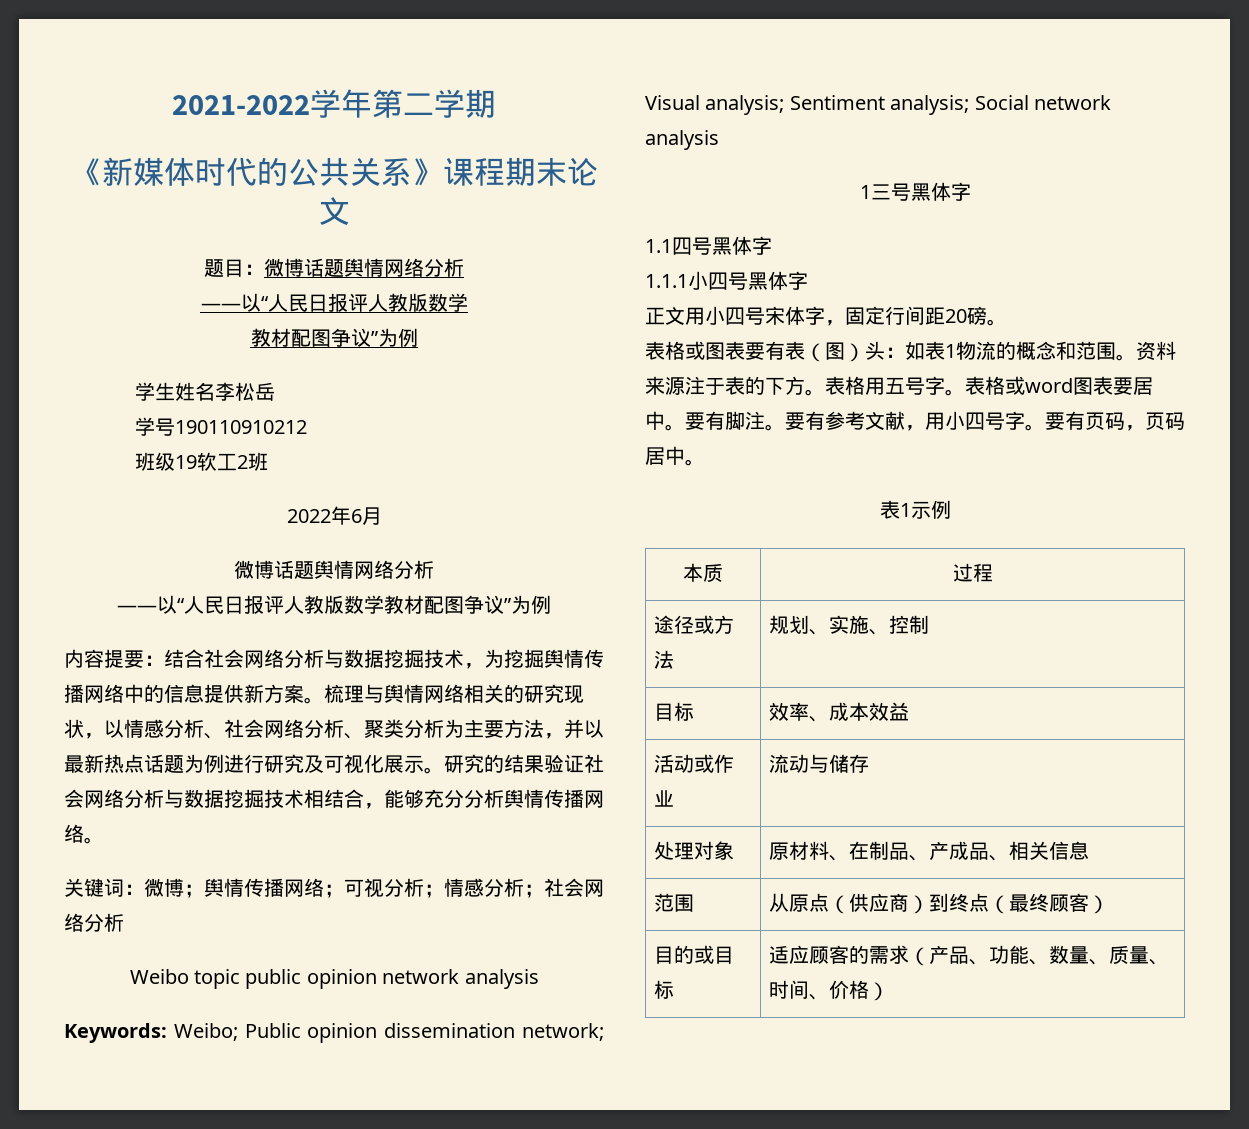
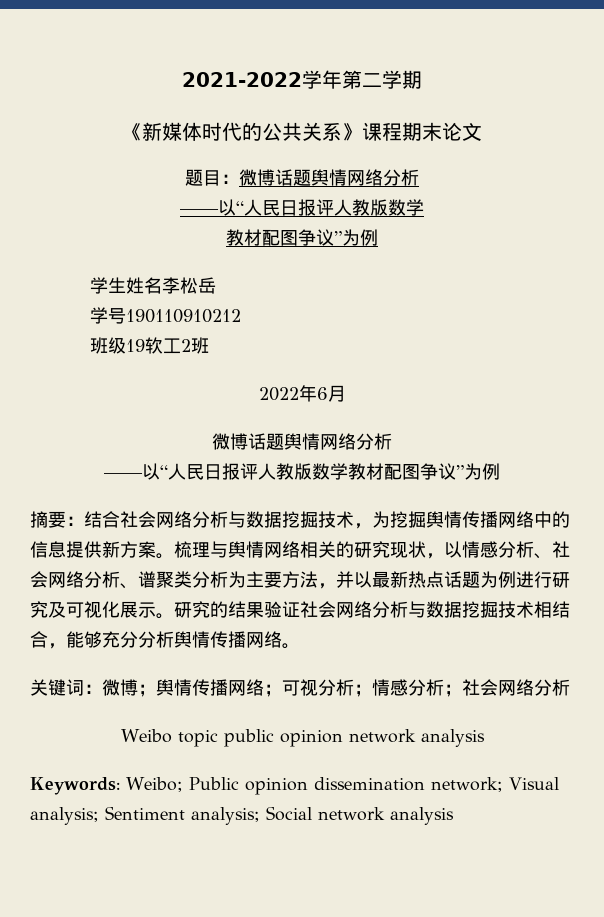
- 内容提要：结合社会网络分析与数据挖掘技术，为挖掘舆情传播网络中的信息提供新方案。
+ 摘要：结合社会网络分析与数据挖掘技术，为挖掘舆情传播网络中的信息提供新方案。
- 梳理与舆情网络相关的研究现状，以情感分析、社会网络分析、聚类分析为主要方法，并以最新热点话题为例进行研究及可视化展示。
+ 梳理与舆情网络相关的研究现状，以情感分析、社会网络分析、谱聚类分析为主要方法，并以最新热点话题为例进行研究及可视化展示。
- 1三号黑体字
- 1.1四号黑体字
- 1.1.1小四号黑体字
- 正文用小四号宋体字，固定行间距20磅。
- 表格或图表要有表（图）头：如表1物流的概念和范围。资料来源注于表的下方。表格用五号字。表格或word图表要居中。要有脚注。要有参考文献，用小四号字。要有页码，页码居中。
- 表1示例
- 本质 | 过程
- 途径或方法 | 规划、实施、控制
- 目标 | 效率、成本效益
- 活动或作业 | 流动与储存
- 处理对象 | 原材料、在制品、产成品、相关信息
- 范围 | 从原点（供应商）到终点（最终顾客）
- 目的或目标 | 适应顾客的需求（产品、功能、数量、质量、时间、价格）

